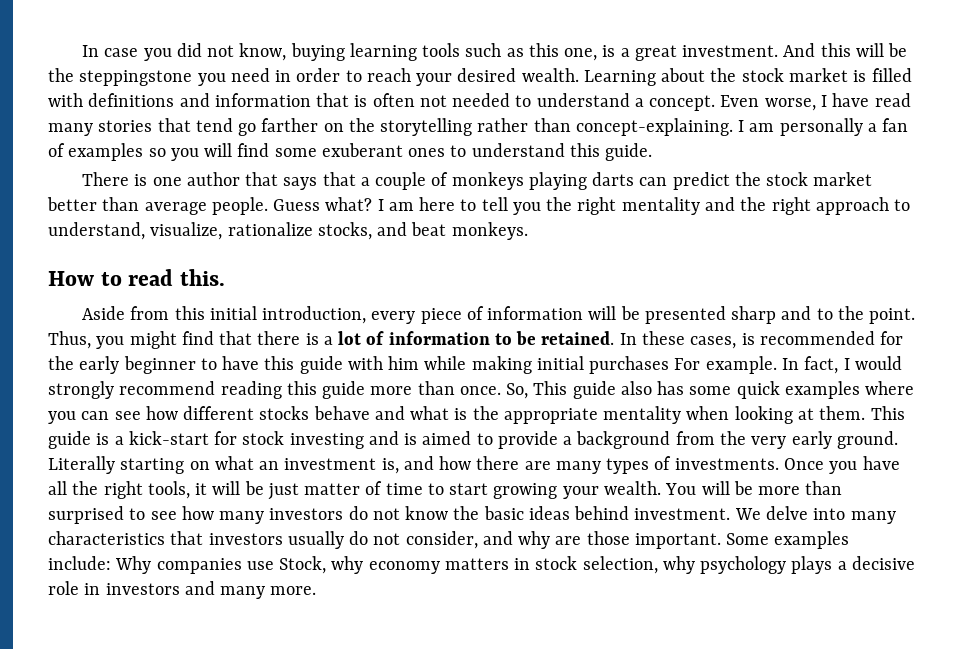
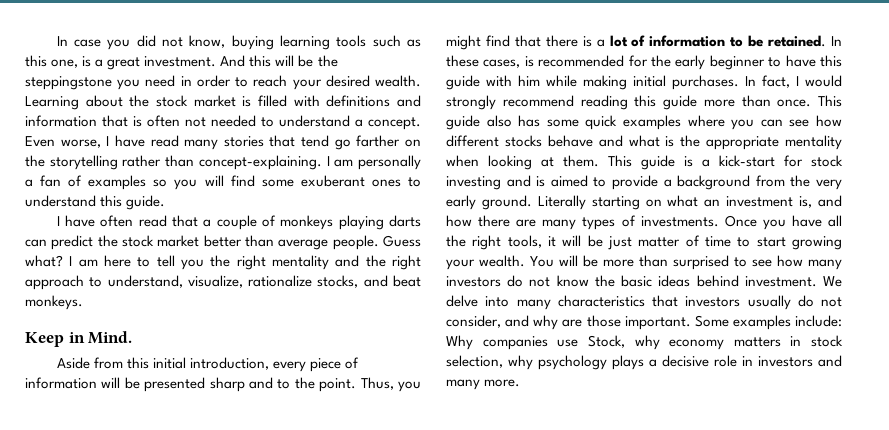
- There is one author that says that a couple of monkeys playing darts can predict the stock market better than average people.
+ I have often read that a couple of monkeys playing darts can predict the stock market better than average people.
- How to read this.
+ Keep in Mind.
- In these cases, is recommended for the early beginner to have this guide with him while making initial purchases For example.
+ In these cases, is recommended for the early beginner to have this guide with him while making initial purchases.
- So, This guide also has some quick examples where you can see how different stocks behave and what is the appropriate mentality when looking at them.
+ This guide also has some quick examples where you can see how different stocks behave and what is the appropriate mentality when looking at them.

